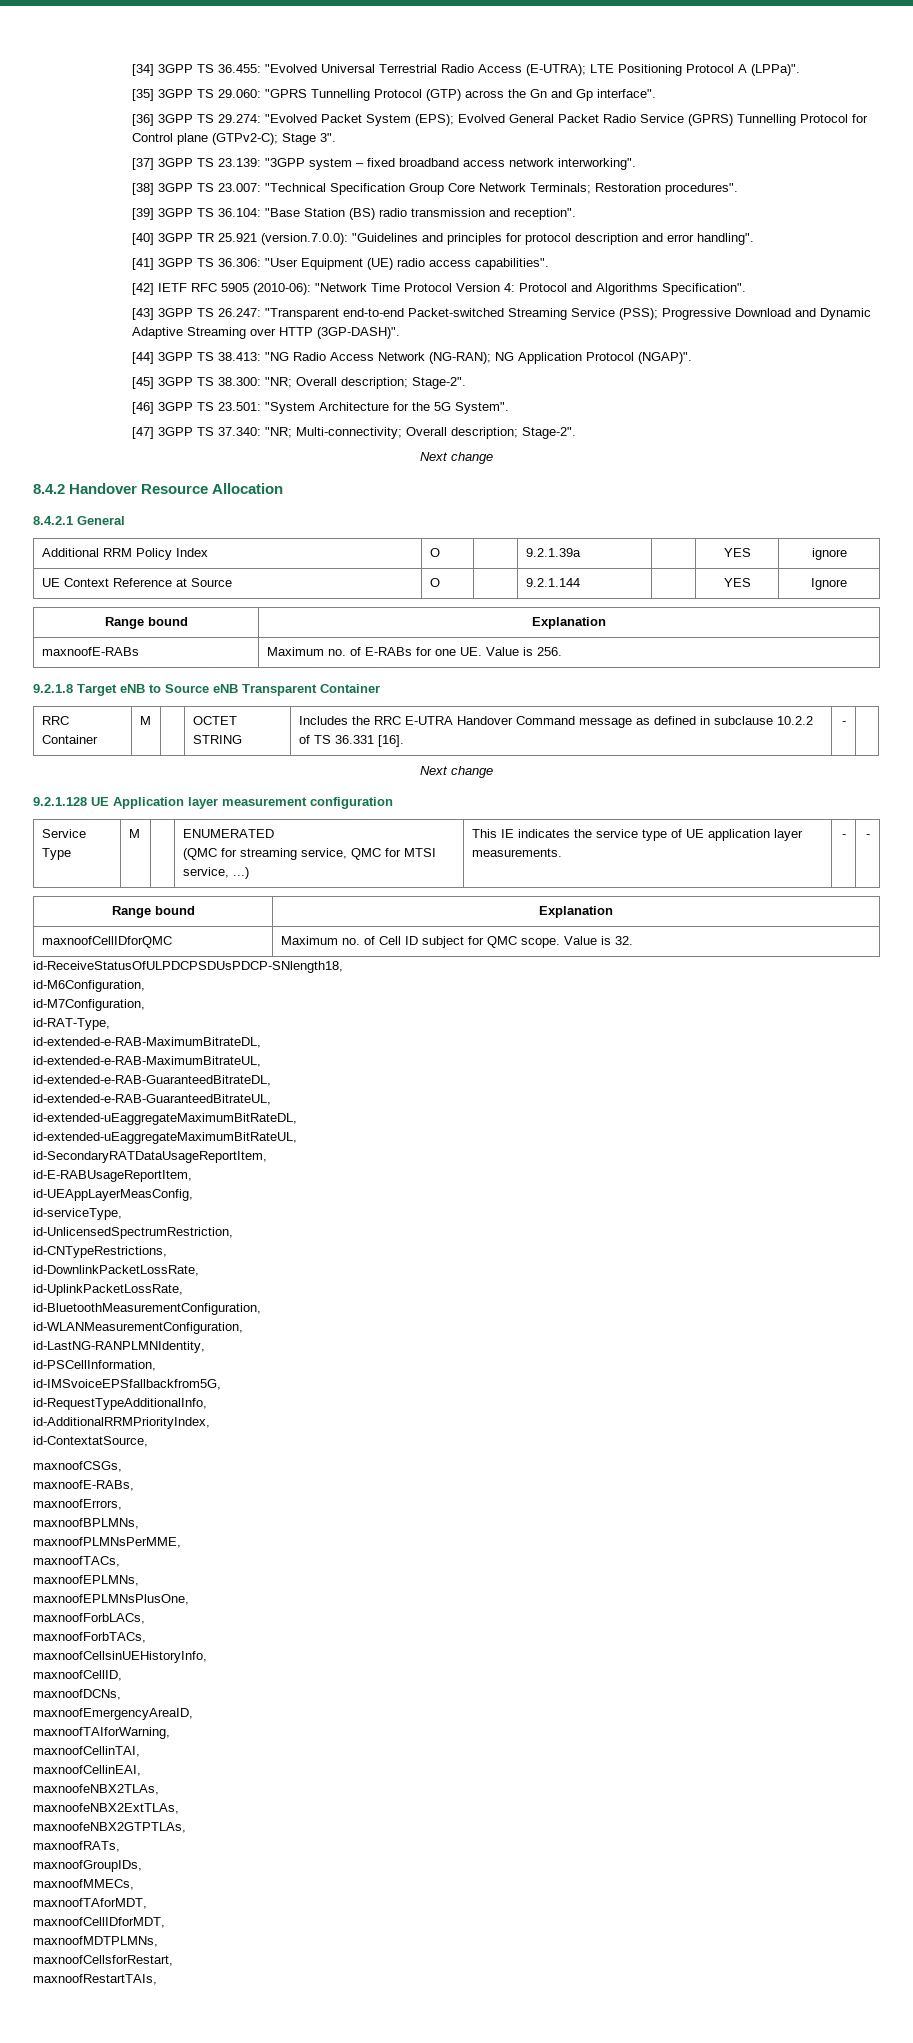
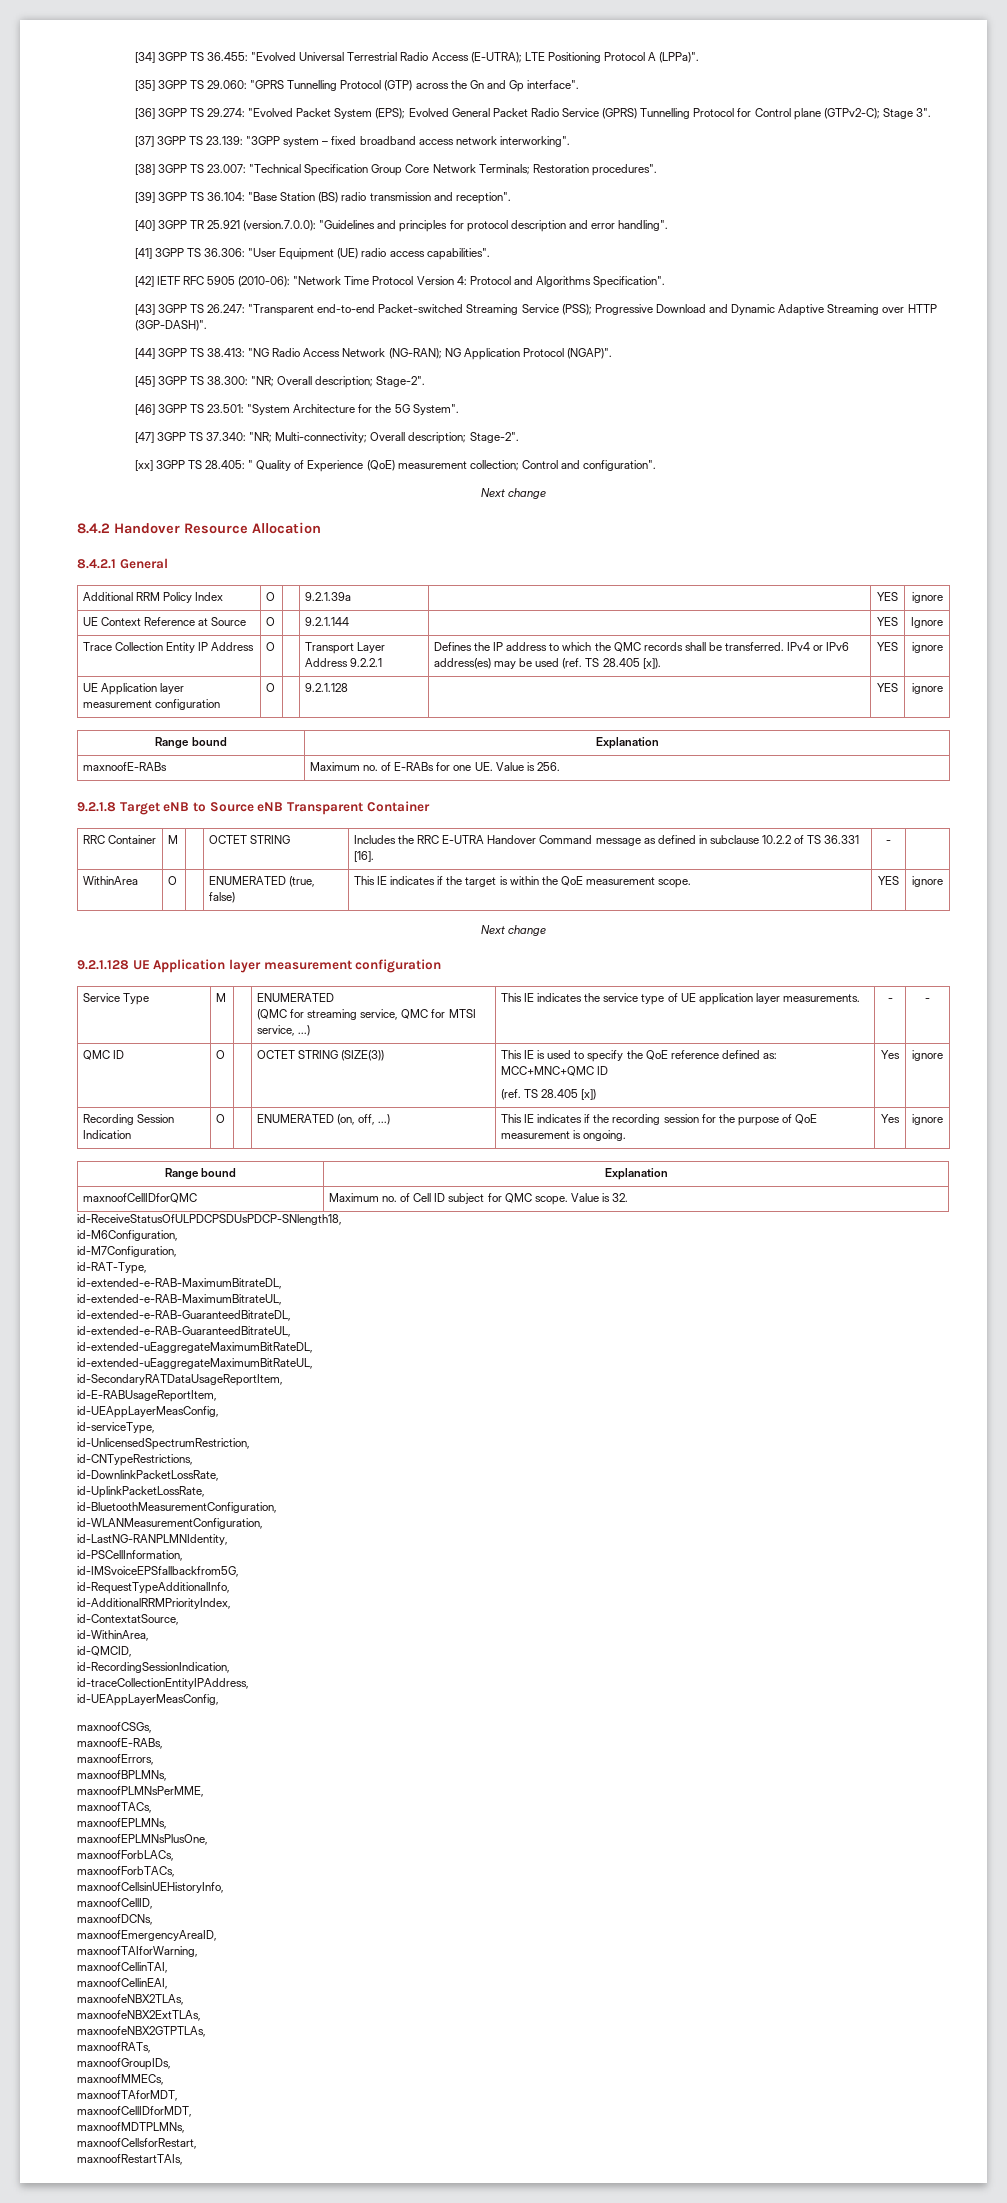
+ [xx] 3GPP TS 28.405: " Quality of Experience (QoE) measurement collection; Control and configuration".
+ Trace Collection Entity IP Address | O | | Transport Layer Address 9.2.2.1 | Defines the IP address to which the QMC records shall be transferred. IPv4 or IPv6 address(es) may be used (ref. TS 28.405 [x]). | YES | ignore
+ UE Application layer measurement configuration | O | | 9.2.1.128 | | YES | ignore
+ WithinArea | O | | ENUMERATED (true, false) | This IE indicates if the target is within the QoE measurement scope. | YES | ignore
+ QMC ID | O | | OCTET STRING (SIZE(3)) | This IE is used to specify the QoE reference defined as: MCC+MNC+QMC ID
+ (ref. TS 28.405 [x]) | Yes | ignore
+ Recording Session Indication | O | | ENUMERATED (on, off, ...) | This IE indicates if the recording session for the purpose of QoE measurement is ongoing. | Yes | ignore
+ id-WithinArea,
+ id-QMCID,
+ id-RecordingSessionIndication,
+ id-traceCollectionEntityIPAddress,
+ id-UEAppLayerMeasConfig,

